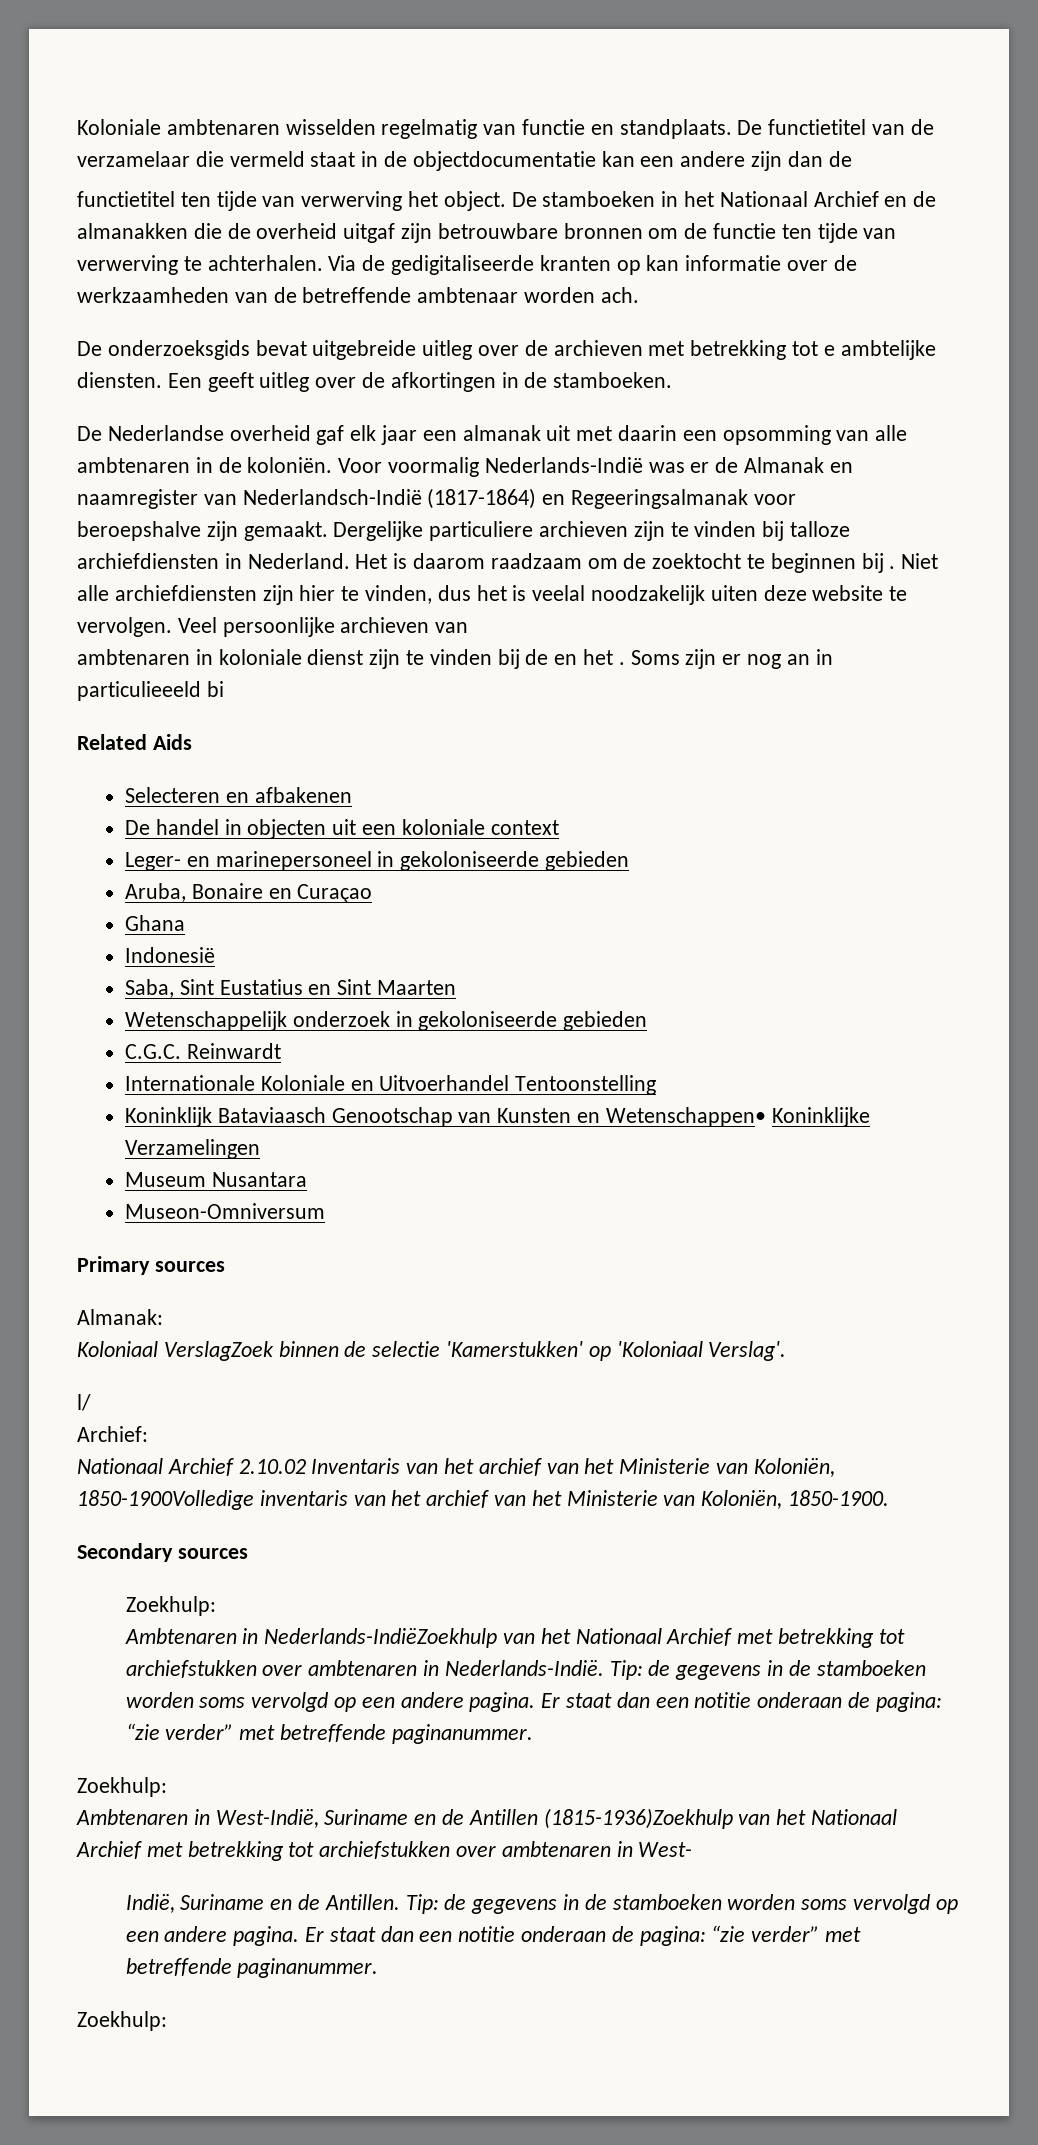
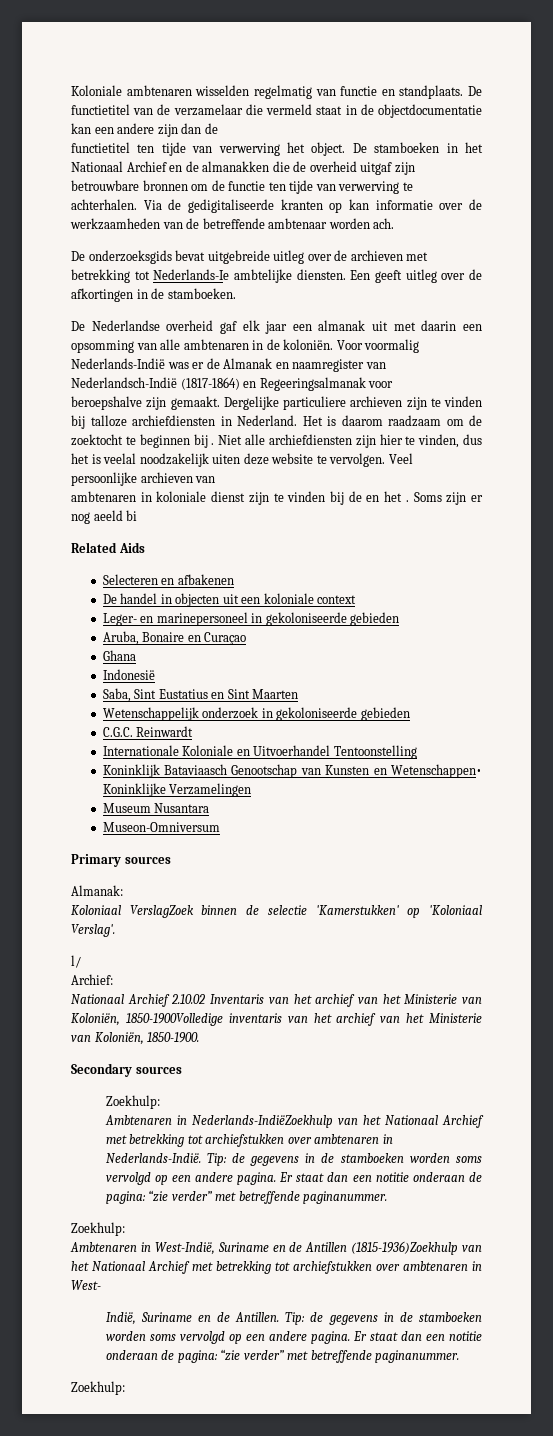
- De onderzoeksgids bevat uitgebreide uitleg over de archieven met betrekking tot e ambtelijke diensten.
+ De onderzoeksgids bevat uitgebreide uitleg over de archieven met betrekking tot Nederlands-Ie ambtelijke diensten.
- Soms zijn er nog an in particulieeeld bi
+ Soms zijn er nog aeeld bi

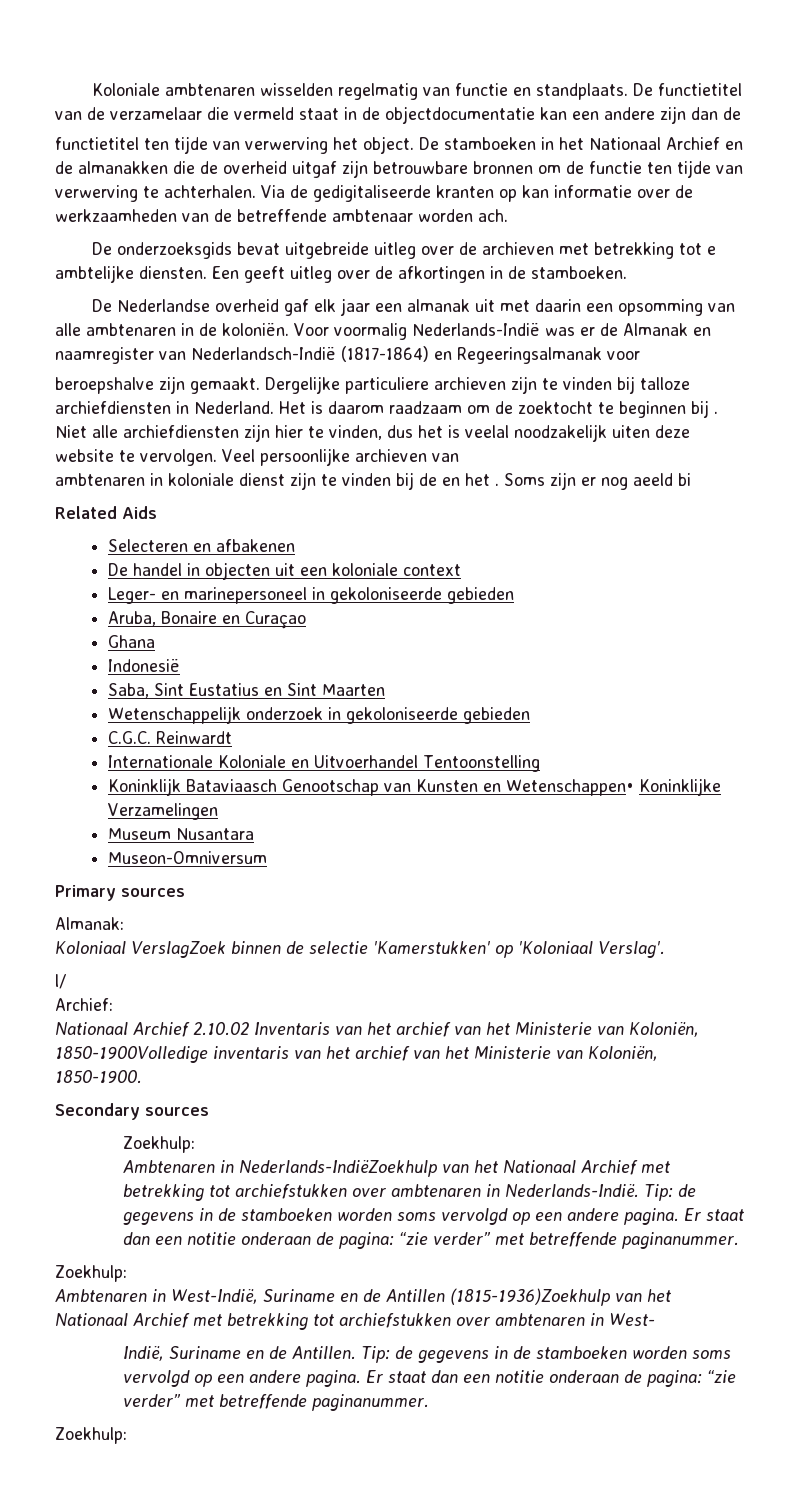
- De onderzoeksgids bevat uitgebreide uitleg over de archieven met betrekking tot Nederlands-Ie ambtelijke diensten.
+ De onderzoeksgids bevat uitgebreide uitleg over de archieven met betrekking tot e ambtelijke diensten.

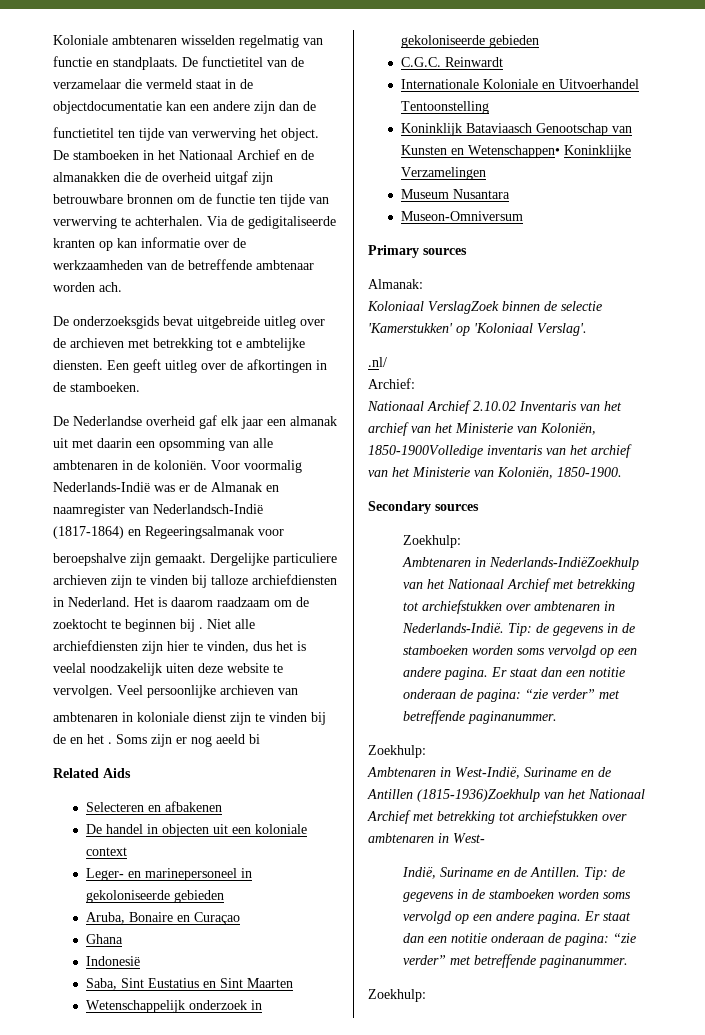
- l/
+ .nl/

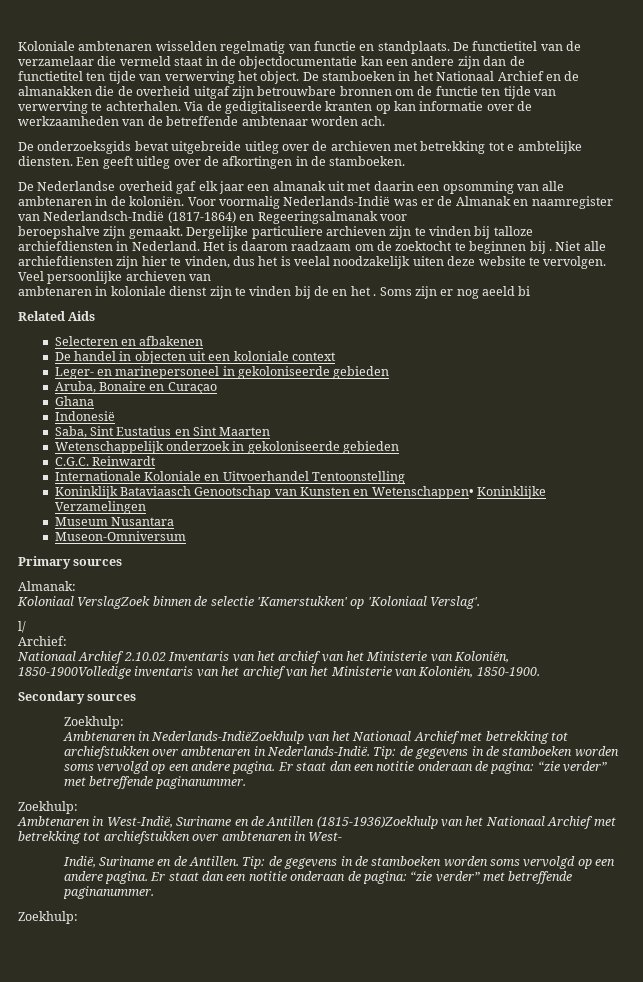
- .nl/
+ l/

